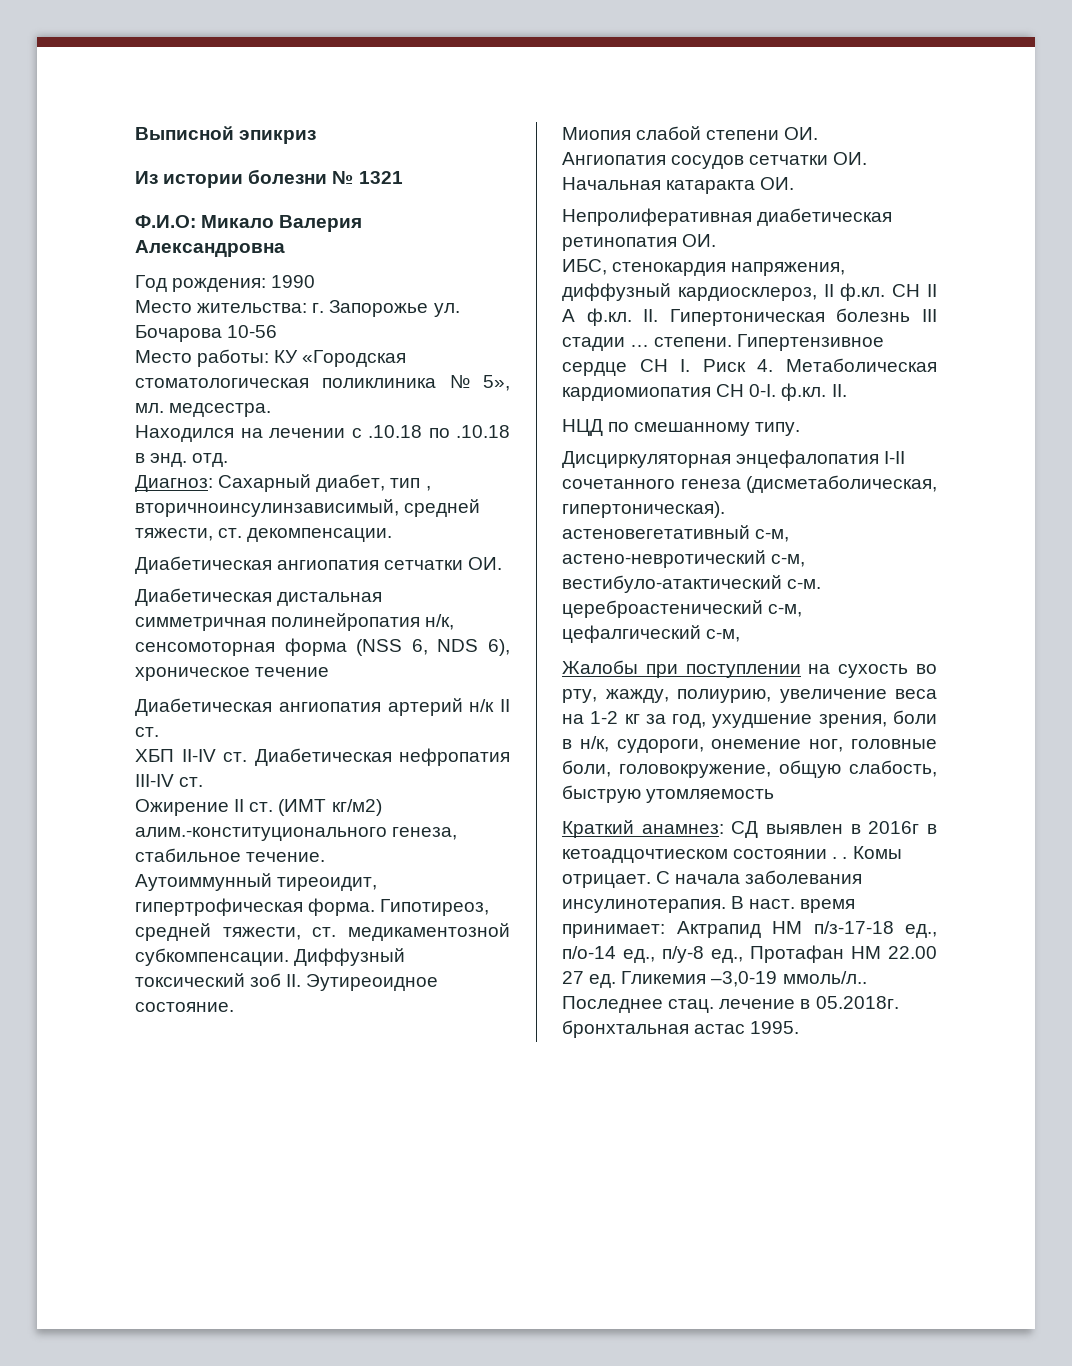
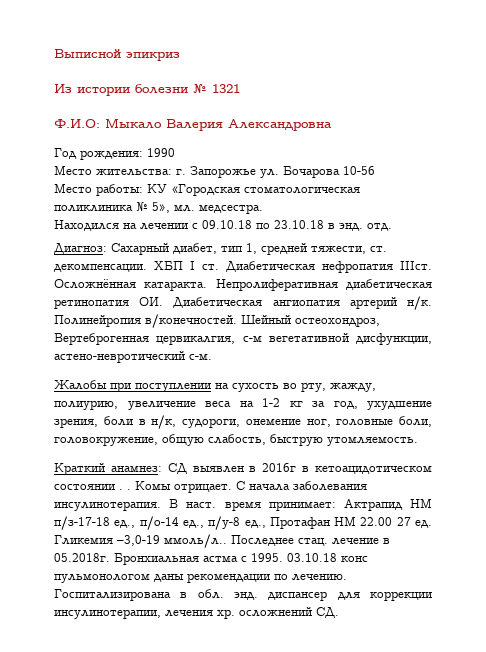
- Ф.И.О: Микало Валерия Александровна
+ Ф.И.О: Мыкало Валерия Александровна
- Находился на лечении с .10.18 по .10.18 в энд. отд.
+ Находился на лечении с 09.10.18 по 23.10.18 в энд. отд.
- Диагноз: Сахарный диабет, тип , вторичноинсулинзависимый, средней тяжести, ст. декомпенсации.
- Диабетическая ангиопатия сетчатки ОИ.
- Диабетическая дистальная симметричная полинейропатия н/к, сенсомоторная форма (NSS 6, NDS 6), хроническое течение
- Диабетическая ангиопатия артерий н/к II ст.
- ХБП II-IV ст. Диабетическая нефропатия III-IV ст.
- Ожирение II ст. (ИМТ кг/м2) алим.-конституционального генеза, стабильное течение.
- Аутоиммунный тиреоидит, гипертрофическая форма. Гипотиреоз, средней тяжести, ст. медикаментозной субкомпенсации. Диффузный токсический зоб II. Эутиреоидное состояние.
- Миопия слабой степени ОИ.
- Ангиопатия сосудов сетчатки ОИ. Начальная катаракта ОИ.
- Непролиферативная диабетическая ретинопатия ОИ.
- ИБС, стенокардия напряжения, диффузный кардиосклероз, II ф.кл. СН II А ф.кл. II. Гипертоническая болезнь III стадии … степени. Гипертензивное сердце СН I. Риск 4. Метаболическая кардиомиопатия СН 0-I. ф.кл. II.
- НЦД по смешанному типу.
- Дисциркуляторная энцефалопатия I-II сочетанного генеза (дисметаболическая, гипертоническая).
- астеновегетативный с-м, астено-невротический с-м, вестибуло-атактический с-м. цереброастенический с-м, цефалгический с-м,
+ Диагноз: Сахарный диабет, тип 1, средней тяжести, ст. декомпенсации. ХБП I ст. Диабетическая нефропатия IIIст. Осложнённая катаракта. Непролиферативная диабетическая ретинопатия ОИ. Диабетическая ангиопатия артерий н/к. Полинейропия в/конечностей. Шейный остеохондроз, Вертеброгенная цервикалгия, с-м вегетативной дисфункции, астено-невротический с-м.
- Жалобы при поступлении на сухость во рту, жажду, полиурию, увеличение веса на 1-2 кг за год, ухудшение зрения, боли в н/к, судороги, онемение ног, головные боли, головокружение, общую слабость, быструю утомляемость
+ Жалобы при поступлении на сухость во рту, жажду, полиурию, увеличение веса на 1-2 кг за год, ухудшение зрения, боли в н/к, судороги, онемение ног, головные боли, головокружение, общую слабость, быструю утомляемость.
- Краткий анамнез: СД выявлен в 2016г в кетоадцочтиеском состоянии . .
+ Краткий анамнез: СД выявлен в 2016г в кетоацидотическом состоянии . .
- Последнее стац. лечение в 05.2018г. бронхтальная астас 1995.
+ Последнее стац. лечение в 05.2018г. Бронхиальная астма с 1995. 03.10.18 конс пульмонологом даны рекомендации по лечению. Госпитализирована в обл. энд. диспансер для коррекции инсулинотерапии, лечения хр. осложнений СД.

